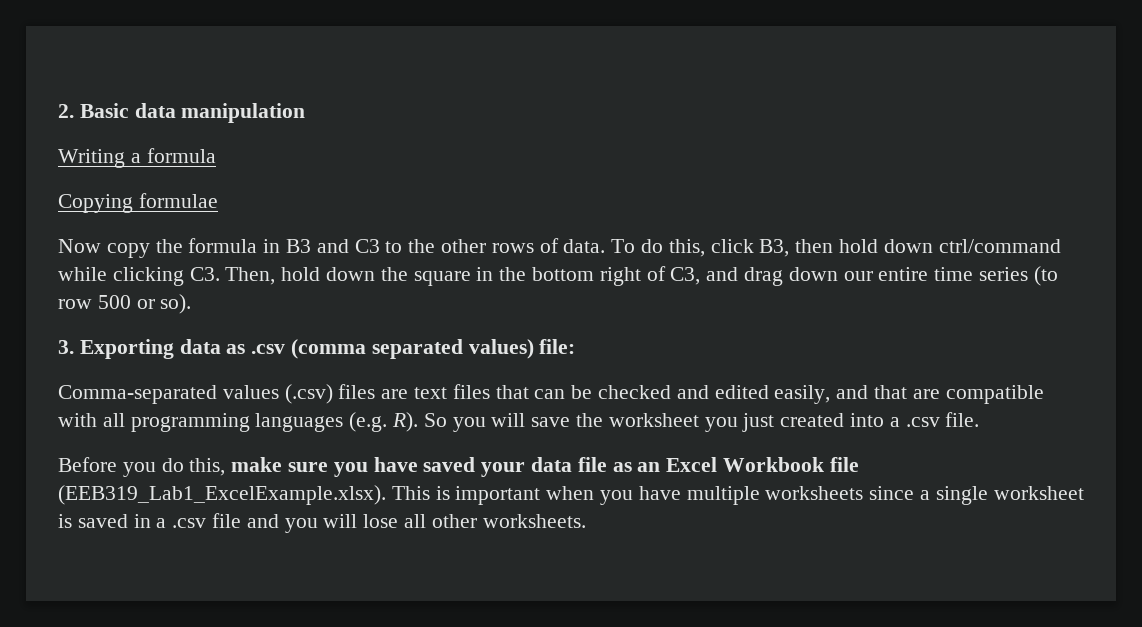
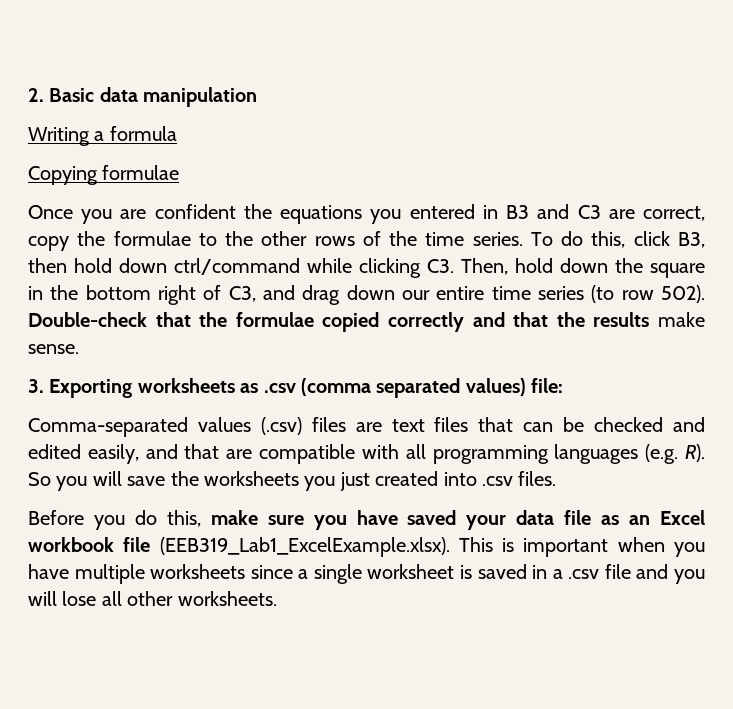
- Now copy the formula in B3 and C3 to the other rows of data.
+ Once you are confident the equations you entered in B3 and C3 are correct, copy the formulae to the other rows of the time series.
- To do this, click B3, then hold down ctrl/command while clicking C3. Then, hold down the square in the bottom right of C3, and drag down our entire time series (to row 500 or so).
+ To do this, click B3, then hold down ctrl/command while clicking C3. Then, hold down the square in the bottom right of C3, and drag down our entire time series (to row 502). Double-check that the formulae copied correctly and that the results make sense.
- 3. Exporting data as .csv (comma separated values) file:
+ 3. Exporting worksheets as .csv (comma separated values) file:
- Comma-separated values (.csv) files are text files that can be checked and edited easily, and that are compatible with all programming languages (e.g. R). So you will save the worksheet you just created into a .csv file.
+ Comma-separated values (.csv) files are text files that can be checked and edited easily, and that are compatible with all programming languages (e.g. R). So you will save the worksheets you just created into .csv files.
- Before you do this, make sure you have saved your data file as an Excel Workbook file (EEB319_Lab1_ExcelExample.xlsx). This is important when you have multiple worksheets since a single worksheet is saved in a .csv file and you will lose all other worksheets.
+ Before you do this, make sure you have saved your data file as an Excel workbook file (EEB319_Lab1_ExcelExample.xlsx). This is important when you have multiple worksheets since a single worksheet is saved in a .csv file and you will lose all other worksheets.

